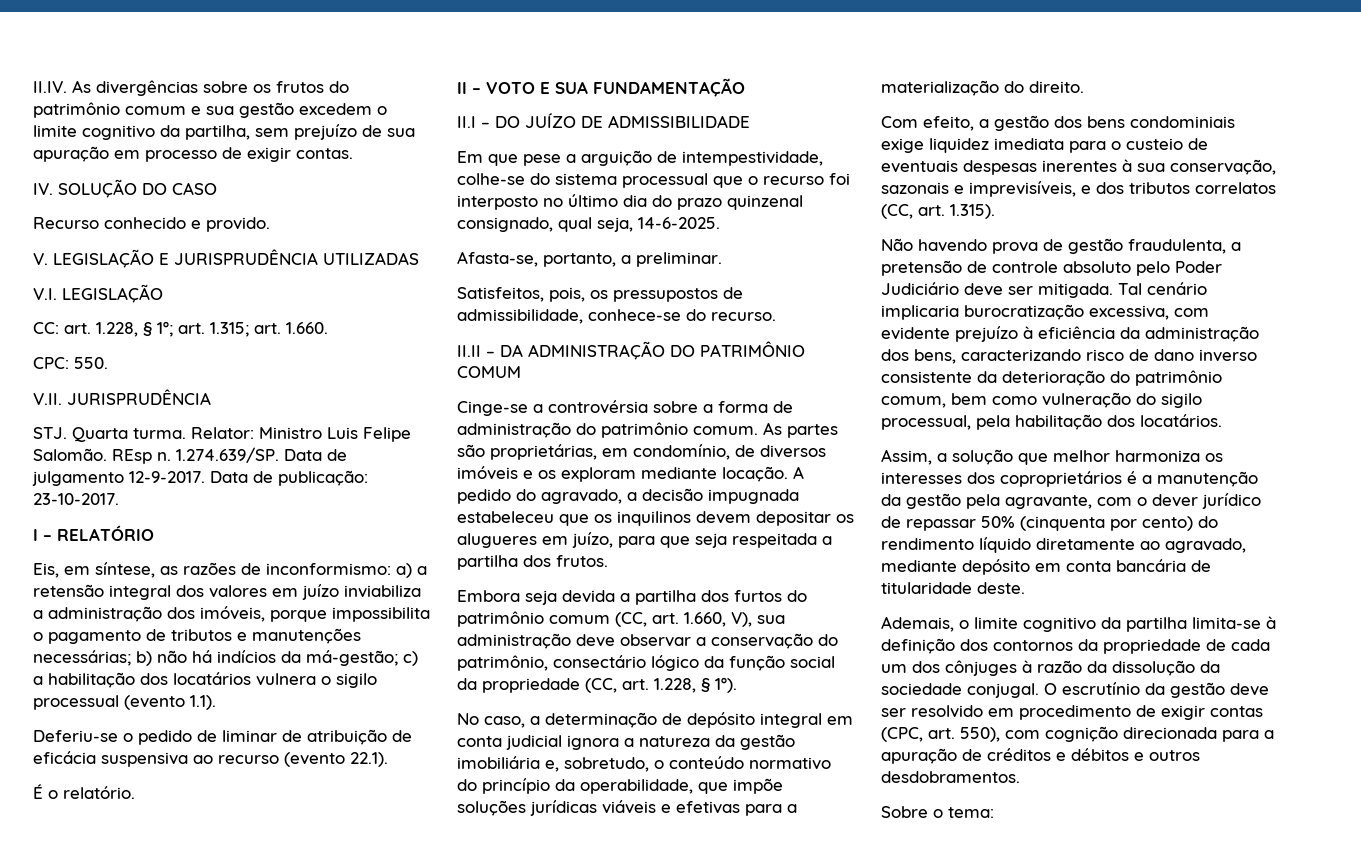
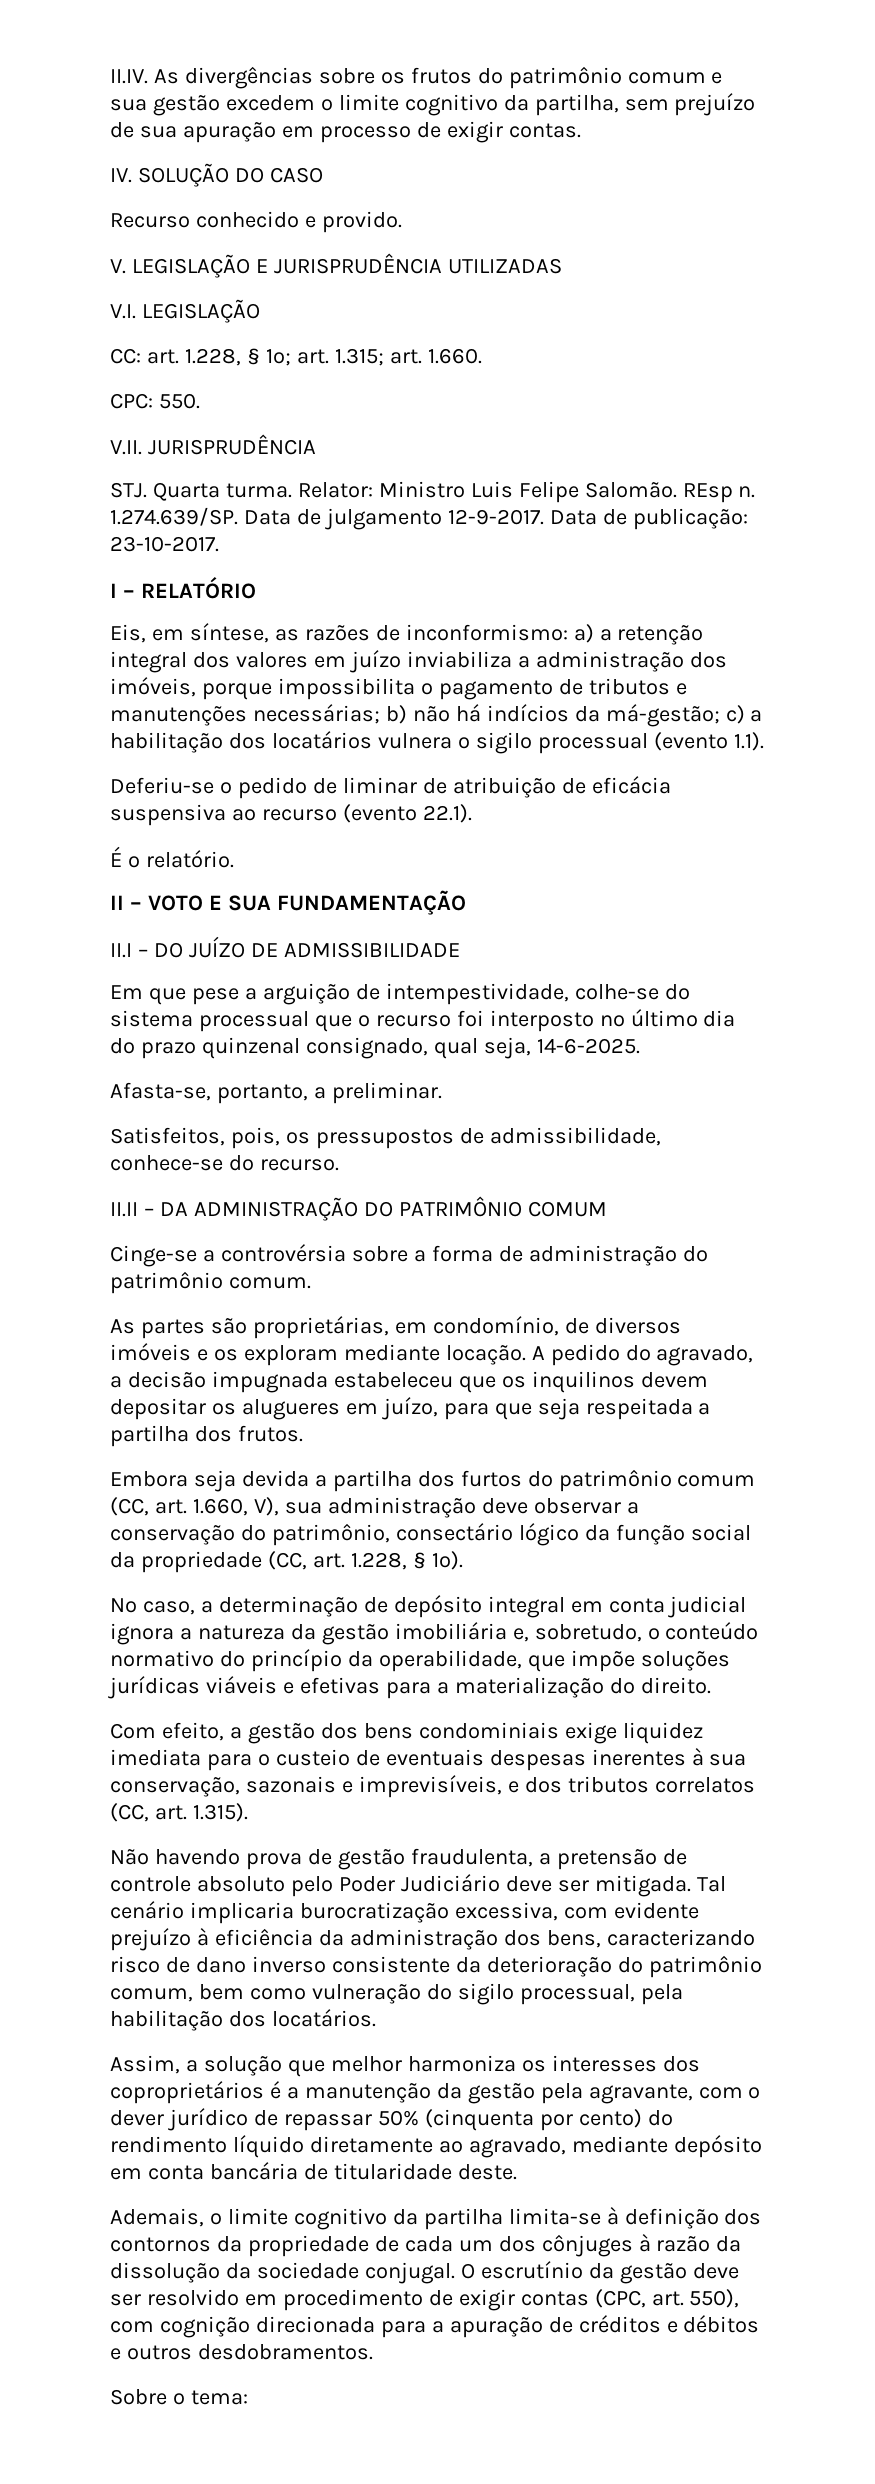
- Eis, em síntese, as razões de inconformismo: a) a retensão integral dos valores em juízo inviabiliza a administração dos imóveis, porque impossibilita o pagamento de tributos e manutenções necessárias; b) não há indícios da má-gestão; c) a habilitação dos locatários vulnera o sigilo processual (evento 1.1).
+ Eis, em síntese, as razões de inconformismo: a) a retenção integral dos valores em juízo inviabiliza a administração dos imóveis, porque impossibilita o pagamento de tributos e manutenções necessárias; b) não há indícios da má-gestão; c) a habilitação dos locatários vulnera o sigilo processual (evento 1.1).
- Cinge-se a controvérsia sobre a forma de administração do patrimônio comum. As partes são proprietárias, em condomínio, de diversos imóveis e os exploram mediante locação.
+ Cinge-se a controvérsia sobre a forma de administração do patrimônio comum.
+ As partes são proprietárias, em condomínio, de diversos imóveis e os exploram mediante locação.

